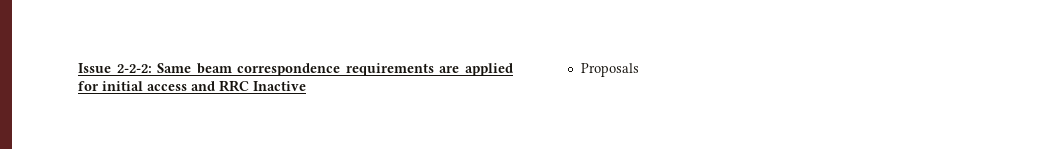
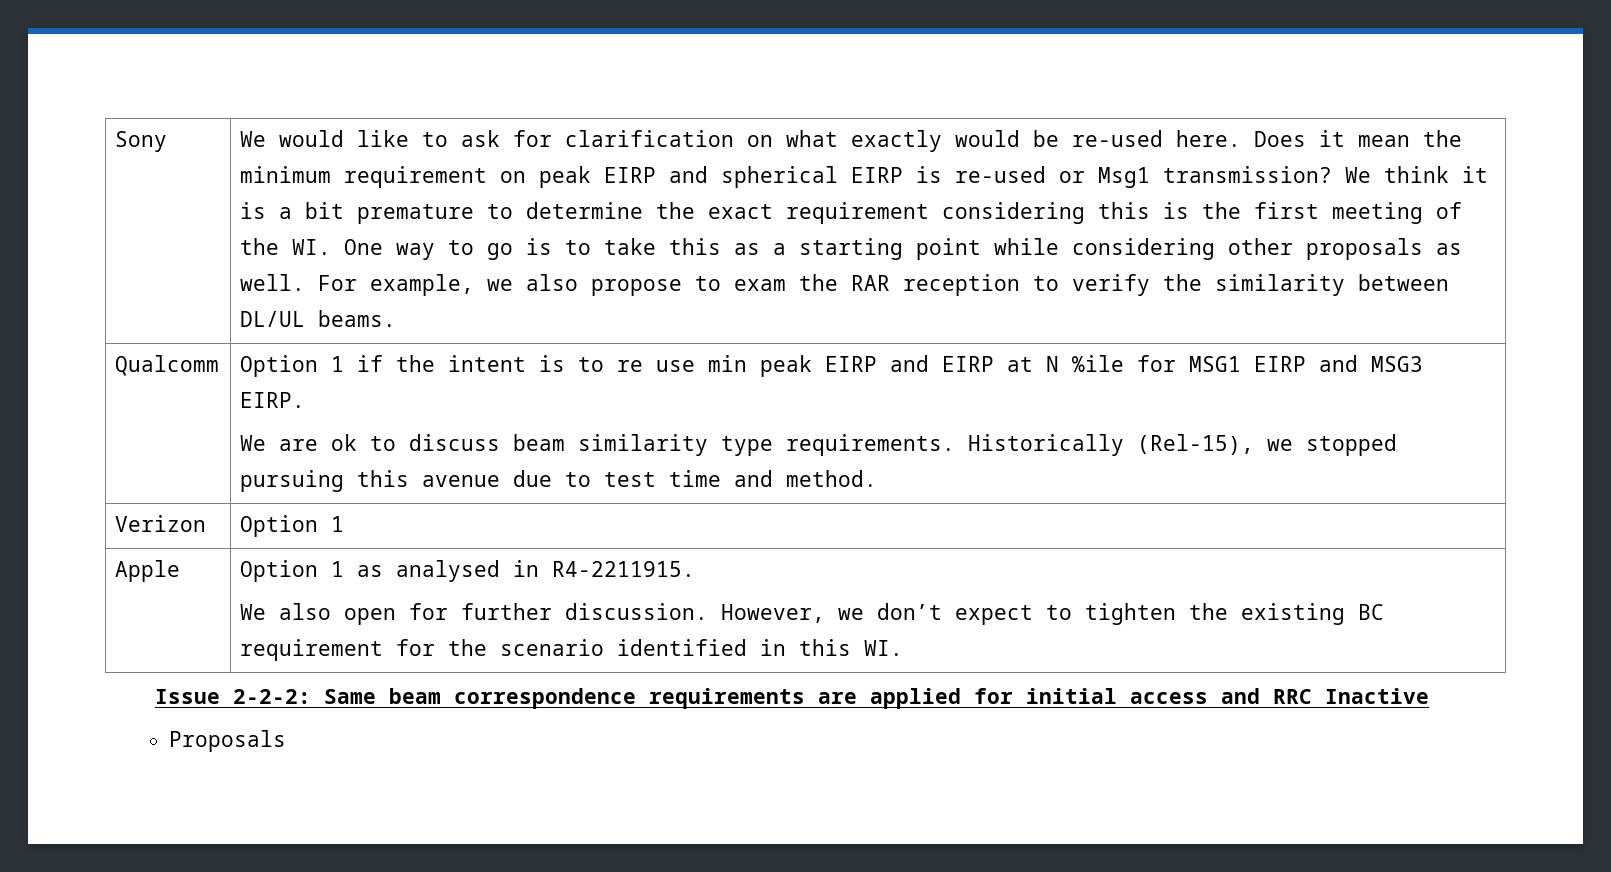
+ Sony | We would like to ask for clarification on what exactly would be re-used here. Does it mean the minimum requirement on peak EIRP and spherical EIRP is re-used or Msg1 transmission? We think it is a bit premature to determine the exact requirement considering this is the first meeting of the WI. One way to go is to take this as a starting point while considering other proposals as well. For example, we also propose to exam the RAR reception to verify the similarity between DL/UL beams.
+ Qualcomm | Option 1 if the intent is to re use min peak EIRP and EIRP at N %ile for MSG1 EIRP and MSG3 EIRP.
+ We are ok to discuss beam similarity type requirements. Historically (Rel-15), we stopped pursuing this avenue due to test time and method.
+ Verizon | Option 1
+ Apple | Option 1 as analysed in R4-2211915.
+ We also open for further discussion. However, we don’t expect to tighten the existing BC requirement for the scenario identified in this WI.

